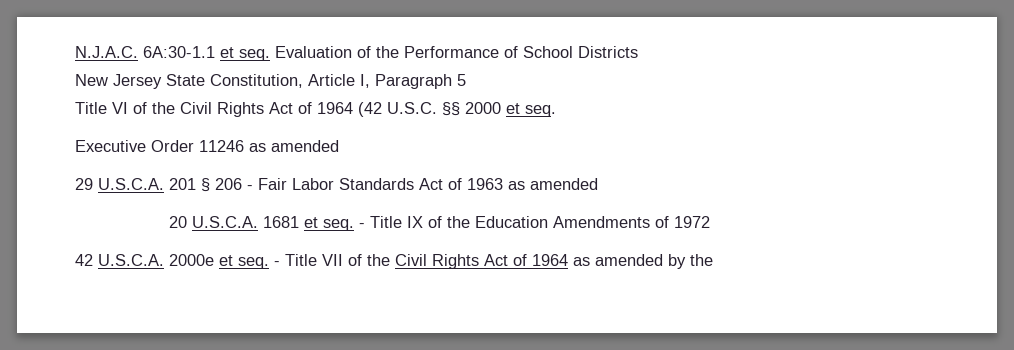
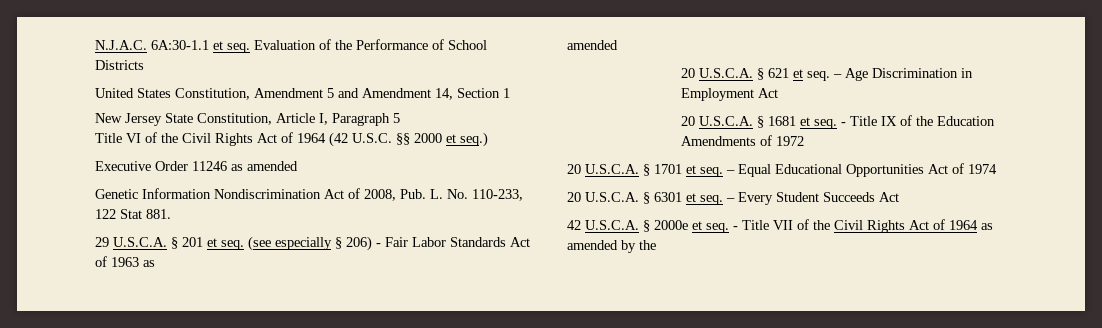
+ United States Constitution, Amendment 5 and Amendment 14, Section 1
- Title VI of the Civil Rights Act of 1964 (42 U.S.C. §§ 2000 et seq.
+ Title VI of the Civil Rights Act of 1964 (42 U.S.C. §§ 2000 et seq.)
- 29 U.S.C.A. 201 § 206 - Fair Labor Standards Act of 1963 as amended
+ Genetic Information Nondiscrimination Act of 2008, Pub. L. No. 110-233, 122 Stat 881.
+ 29 U.S.C.A. § 201 et seq. (see especially § 206) - Fair Labor Standards Act of 1963 as
+ amended
- 20 U.S.C.A. 1681 et seq.
+ 20 U.S.C.A. § 621 et seq. – Age Discrimination in Employment Act
+ 20 U.S.C.A. § 1681 et seq.
+ 20 U.S.C.A. § 1701 et seq. – Equal Educational Opportunities Act of 1974
+ 20 U.S.C.A. § 6301 et seq. – Every Student Succeeds Act
- 42 U.S.C.A. 2000e et seq.
+ 42 U.S.C.A. § 2000e et seq.

